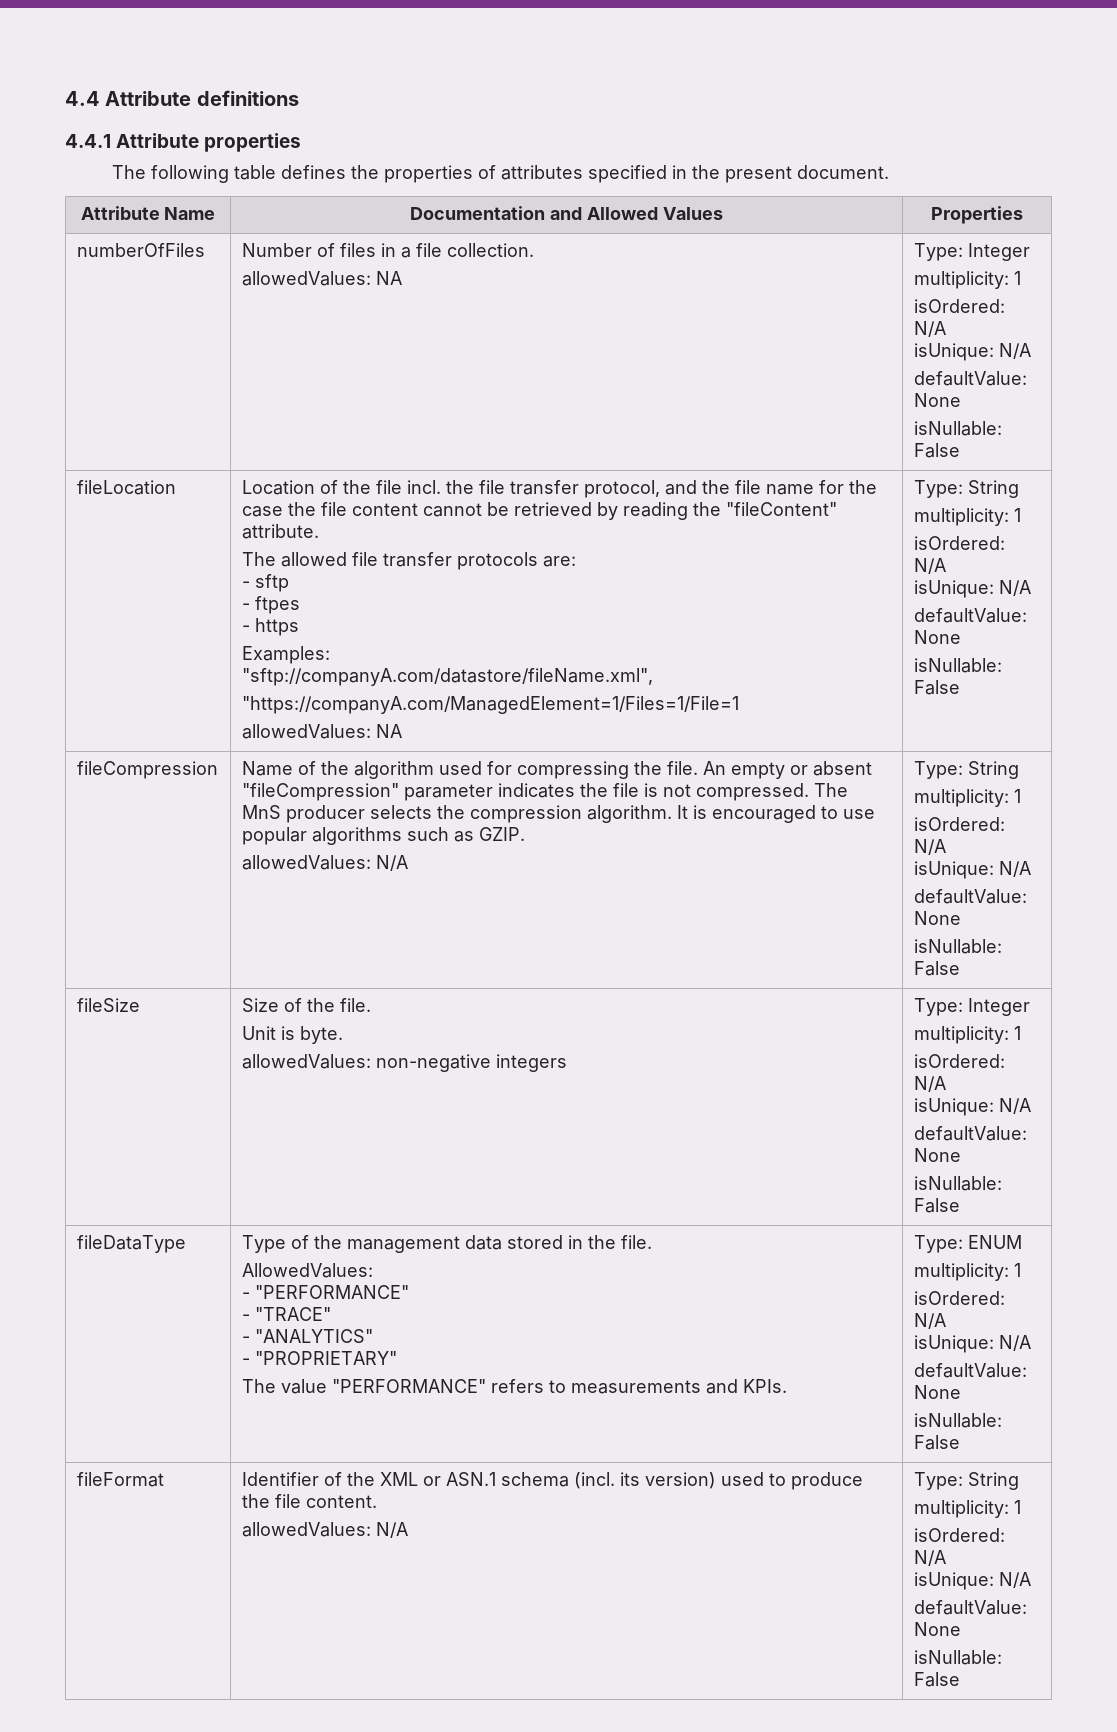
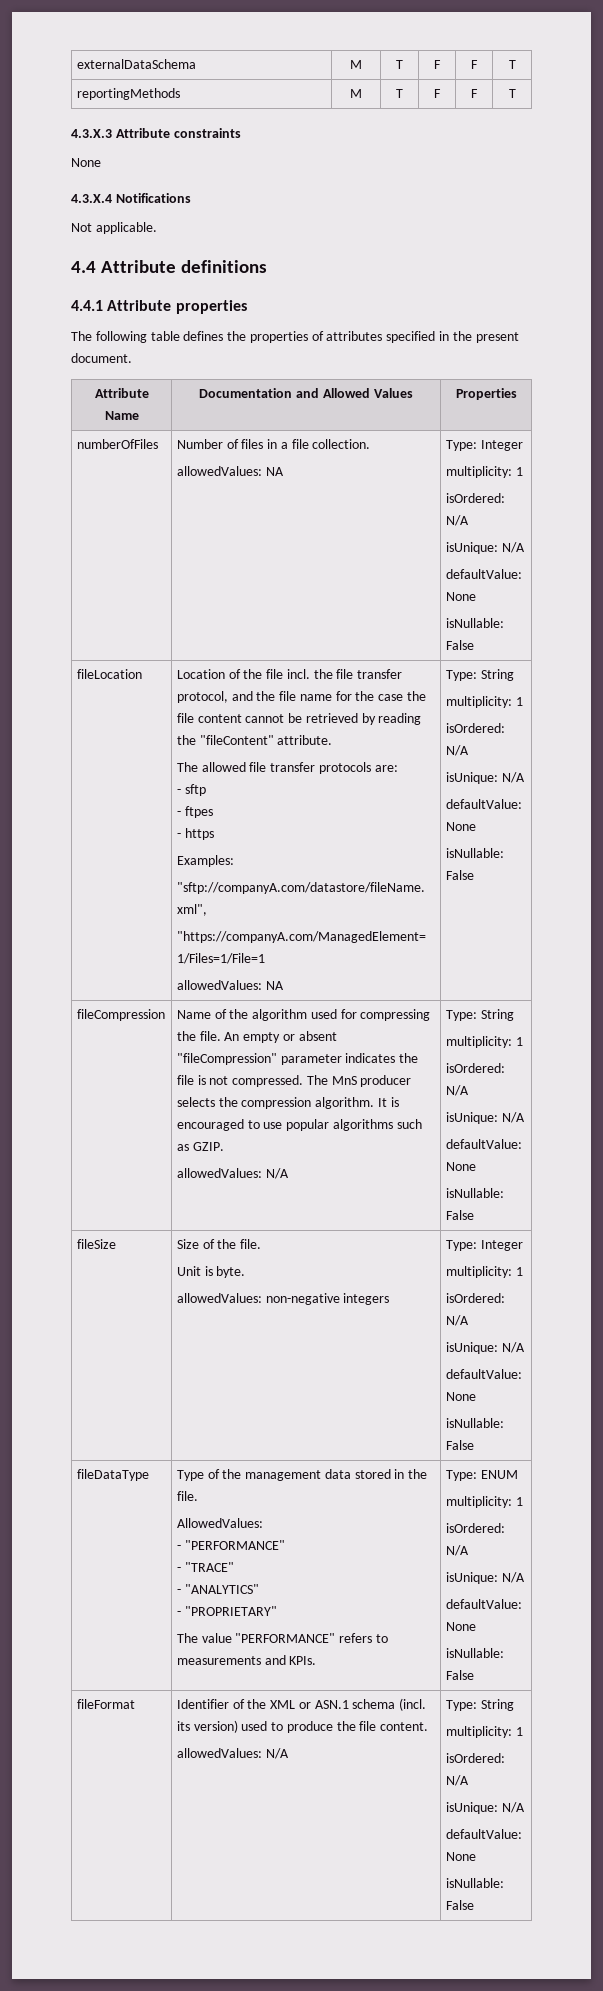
+ externalDataSchema | M | T | F | F | T
+ reportingMethods | M | T | F | F | T
+ 4.3.X.3 Attribute constraints
+ None
+ 4.3.X.4 Notifications
+ Not applicable.

